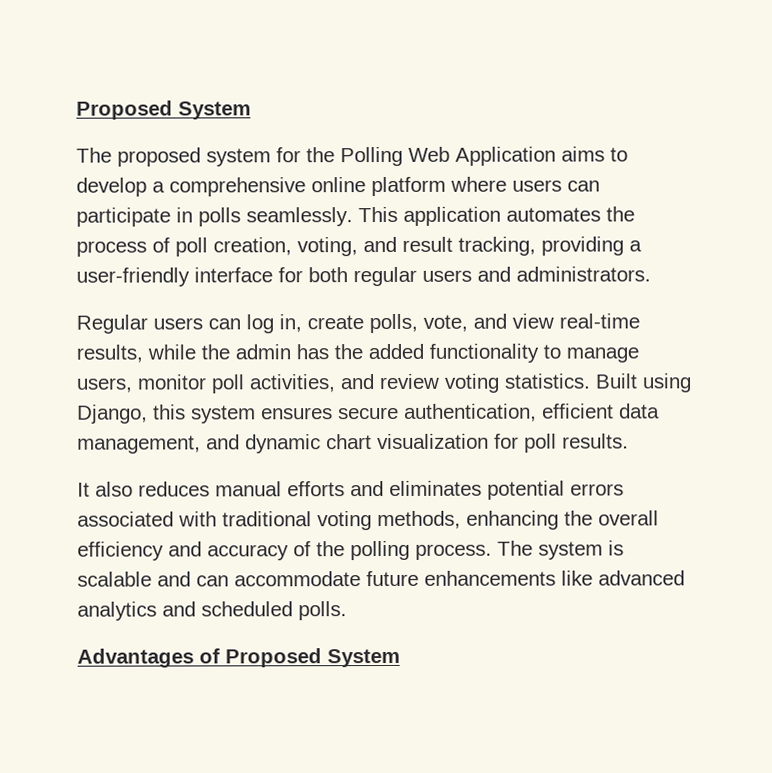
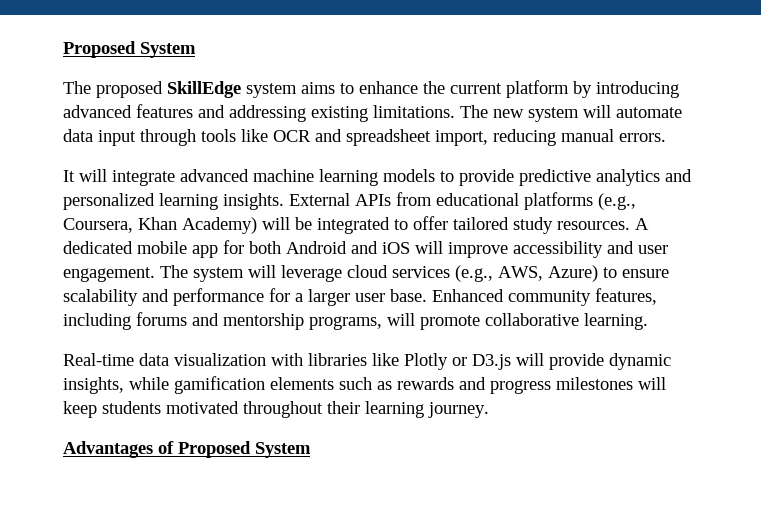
- The proposed system for the Polling Web Application aims to develop a comprehensive online platform where users can participate in polls seamlessly. This application automates the process of poll creation, voting, and result tracking, providing a user-friendly interface for both regular users and administrators.
- Regular users can log in, create polls, vote, and view real-time results, while the admin has the added functionality to manage users, monitor poll activities, and review voting statistics. Built using Django, this system ensures secure authentication, efficient data management, and dynamic chart visualization for poll results.
- It also reduces manual efforts and eliminates potential errors associated with traditional voting methods, enhancing the overall efficiency and accuracy of the polling process. The system is scalable and can accommodate future enhancements like advanced analytics and scheduled polls.
+ The proposed SkillEdge system aims to enhance the current platform by introducing advanced features and addressing existing limitations. The new system will automate data input through tools like OCR and spreadsheet import, reducing manual errors.
+ It will integrate advanced machine learning models to provide predictive analytics and personalized learning insights. External APIs from educational platforms (e.g., Coursera, Khan Academy) will be integrated to offer tailored study resources. A dedicated mobile app for both Android and iOS will improve accessibility and user engagement. The system will leverage cloud services (e.g., AWS, Azure) to ensure scalability and performance for a larger user base. Enhanced community features, including forums and mentorship programs, will promote collaborative learning.
+ Real-time data visualization with libraries like Plotly or D3.js will provide dynamic insights, while gamification elements such as rewards and progress milestones will keep students motivated throughout their learning journey.

